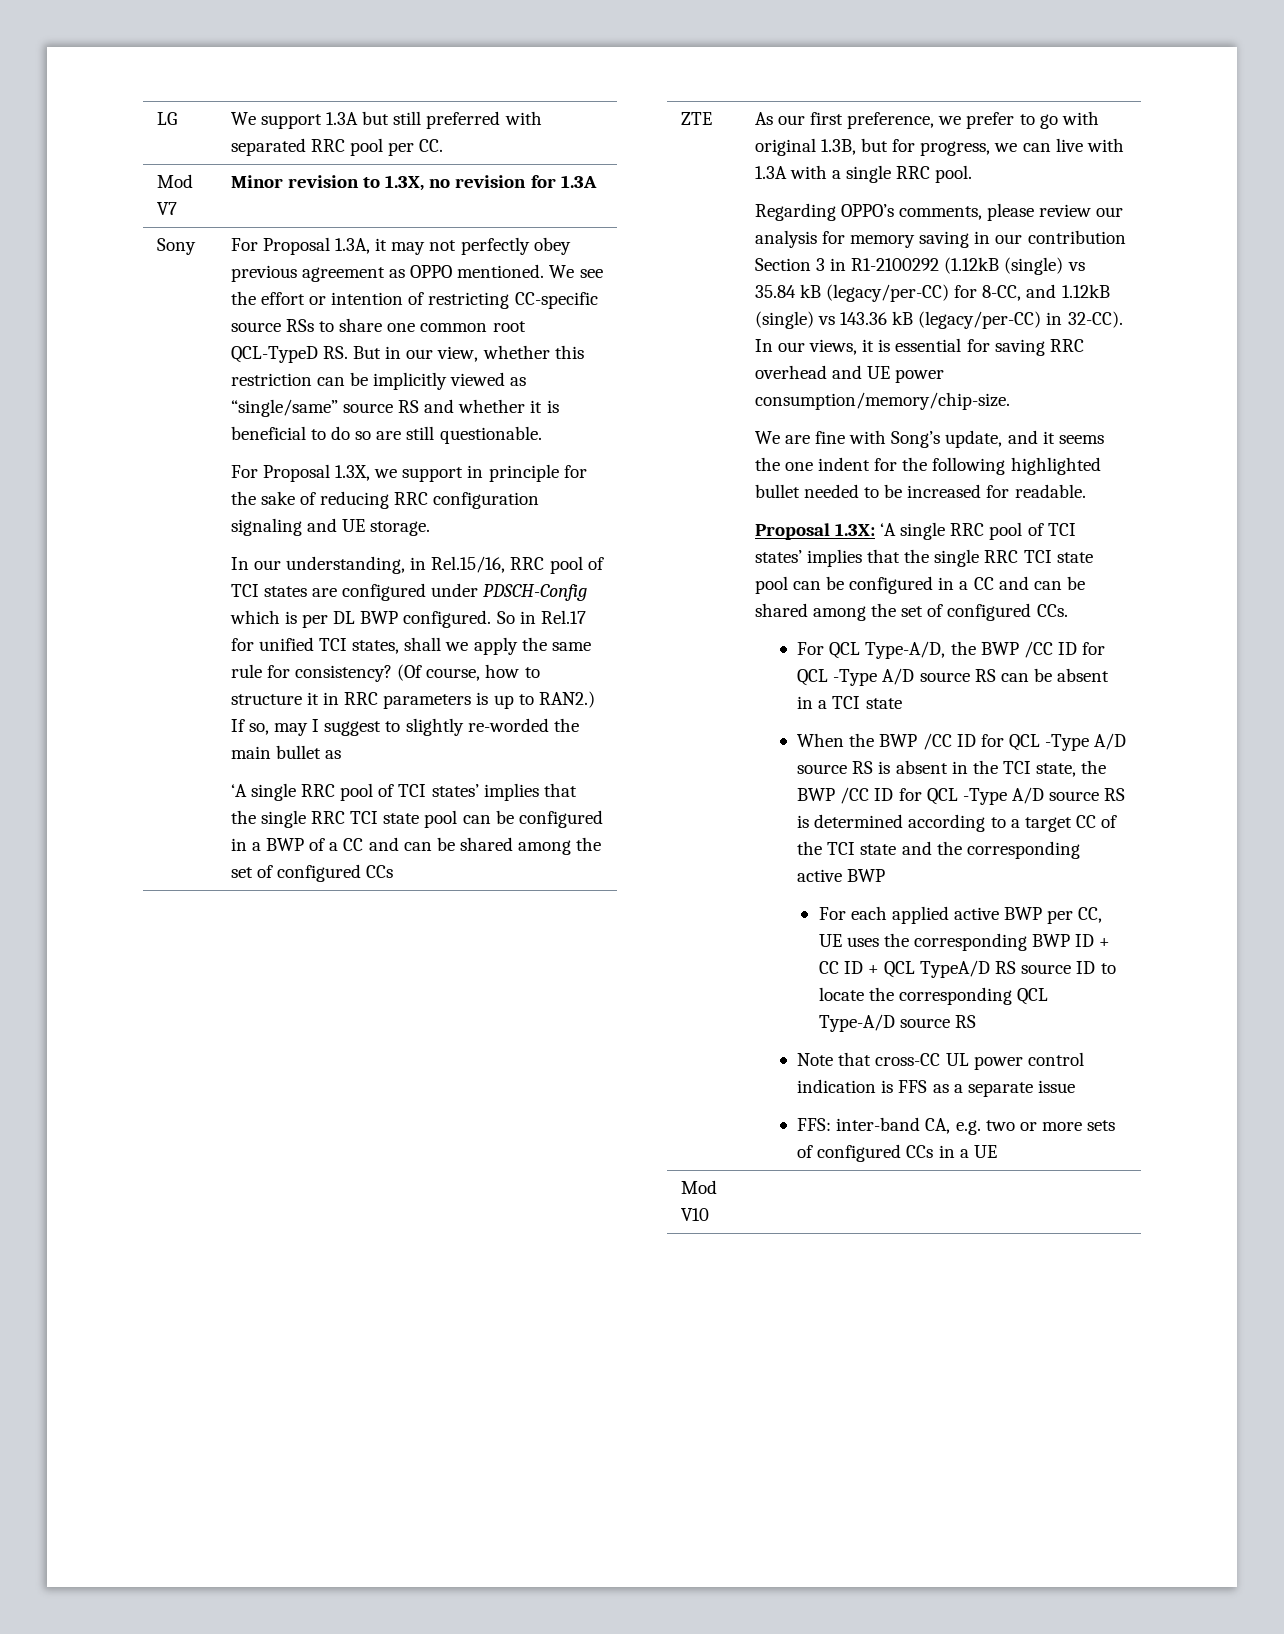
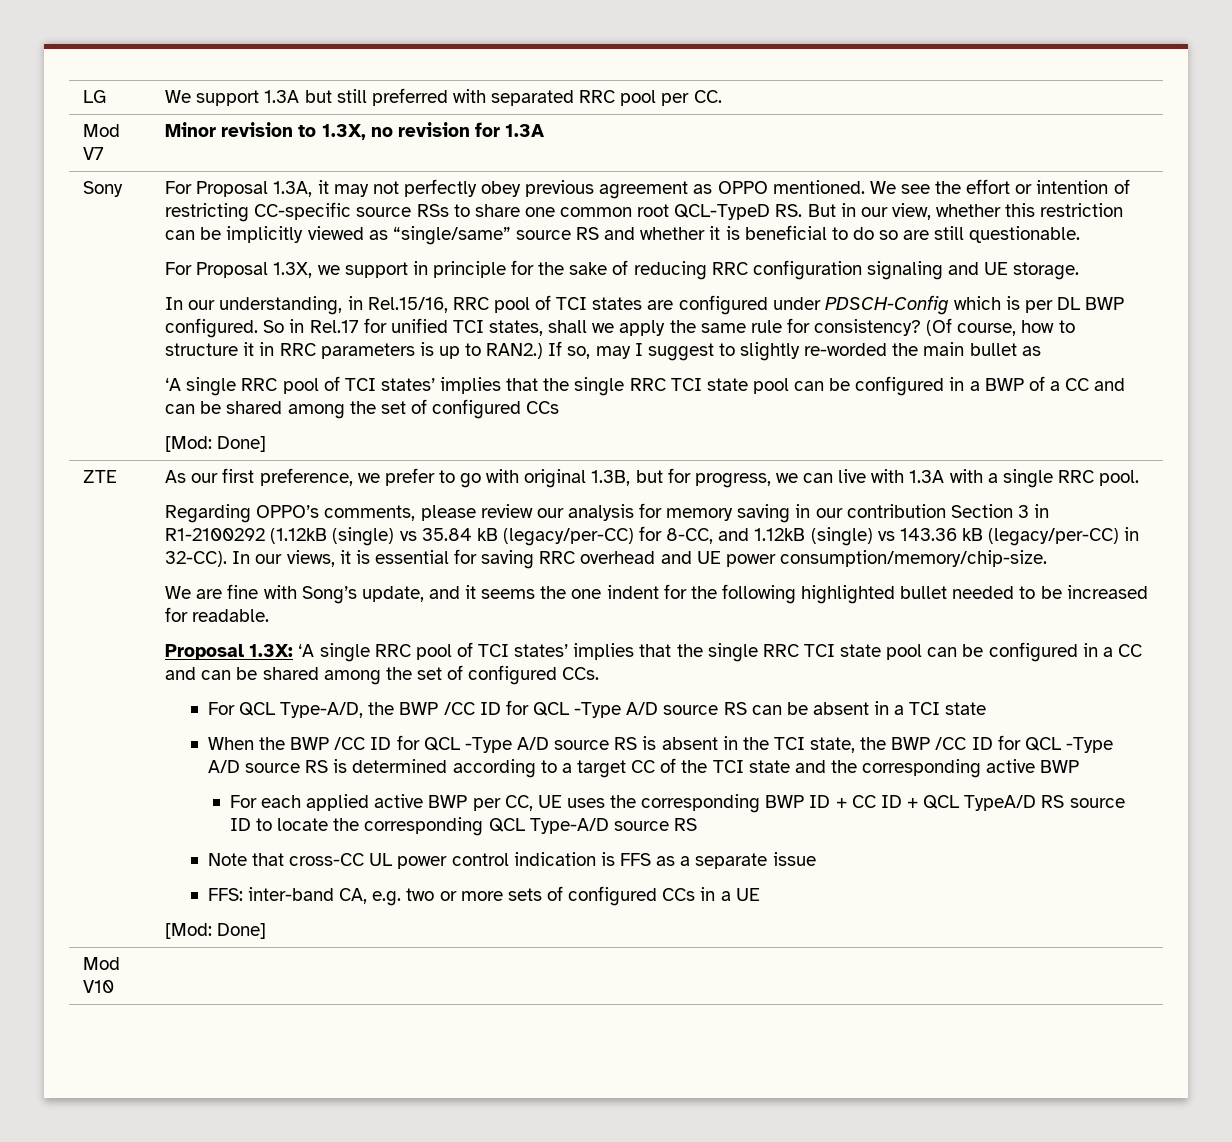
  ‘A single RRC pool of TCI states’ implies that the single RRC TCI state pool can be configured in a BWP of a CC and can be shared among the set of configured CCs
+ [Mod: Done]
  FFS: inter-band CA, e.g. two or more sets of configured CCs in a UE
+ [Mod: Done]

